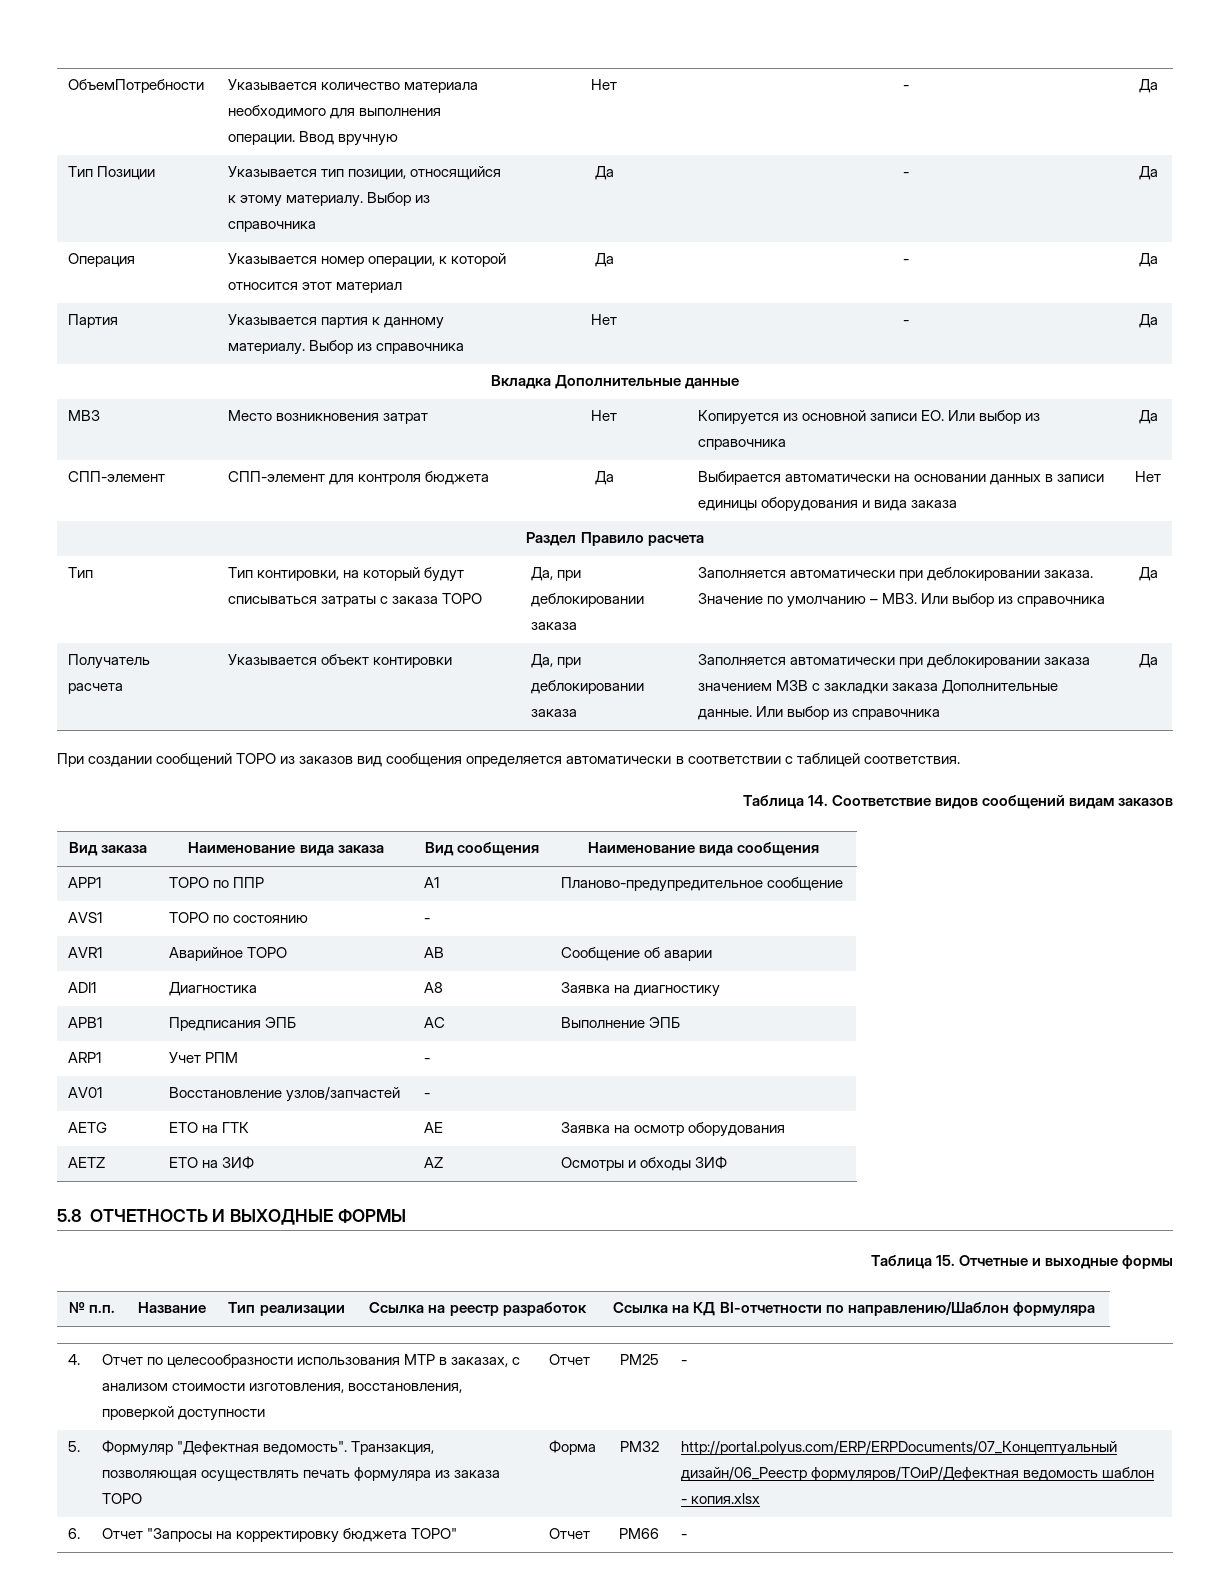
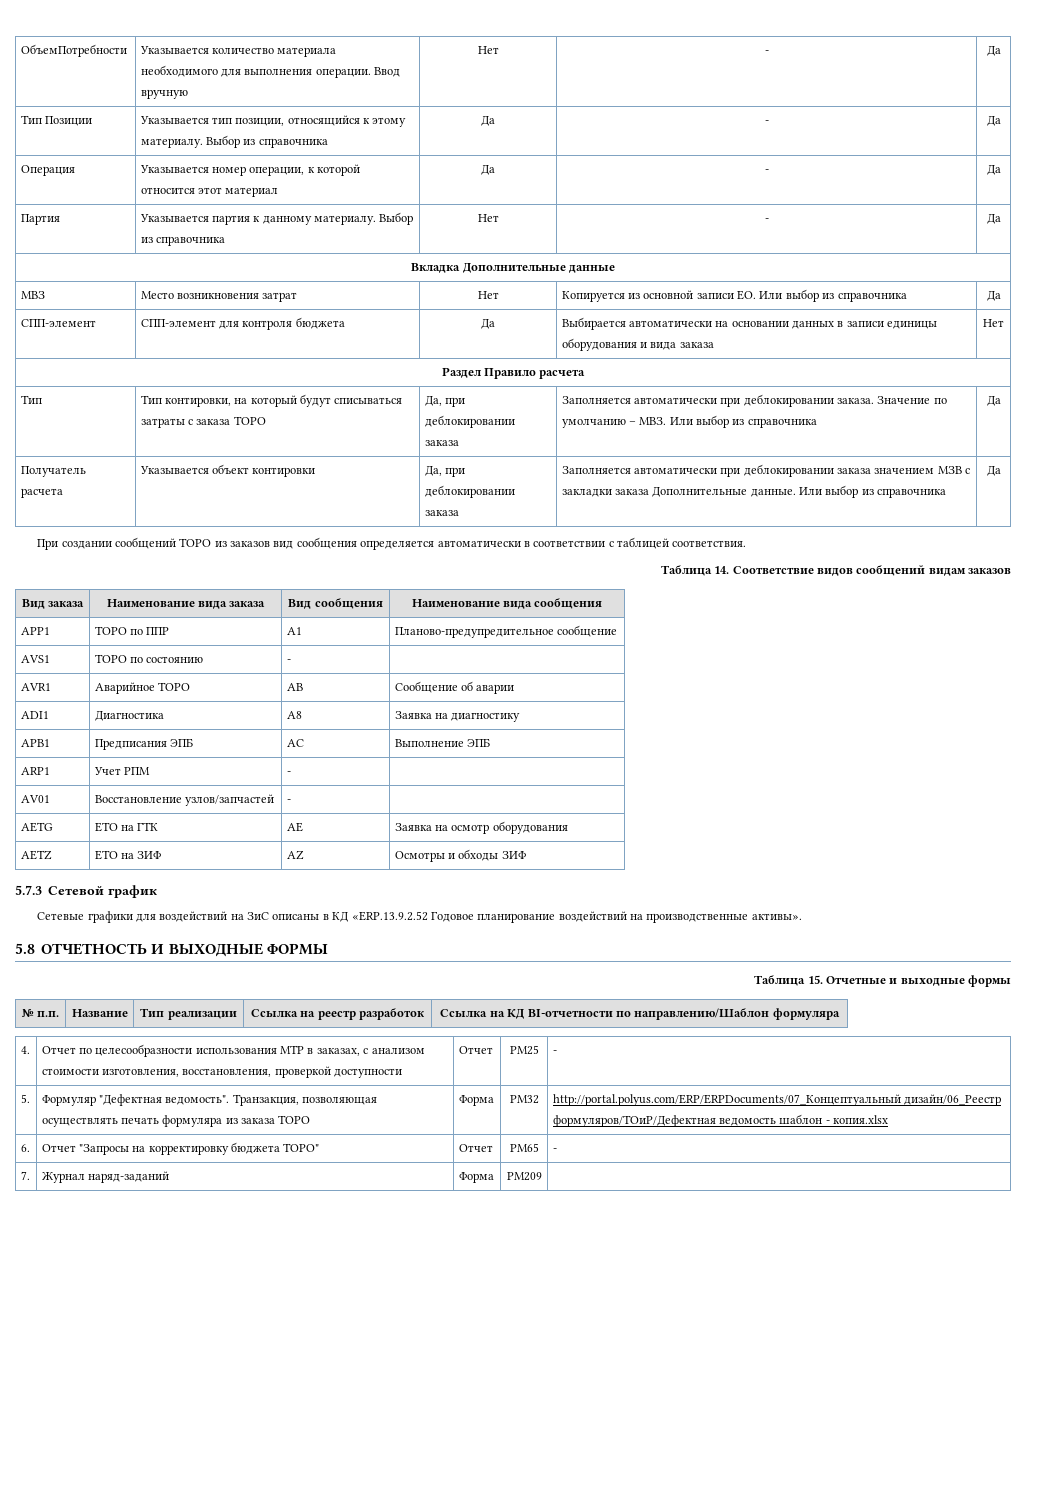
+ 5.7.3 Сетевой график
+ Сетевые графики для воздействий на ЗиС описаны в КД «ERP.13.9.2.52 Годовое планирование воздействий на производственные активы».
- 6. | Отчет "Запросы на корректировку бюджета ТОРО" | Отчет | PM66 | -
+ 6. | Отчет "Запросы на корректировку бюджета ТОРО" | Отчет | PM65 | -
+ 7. | Журнал наряд-заданий | Форма | PM209 |

